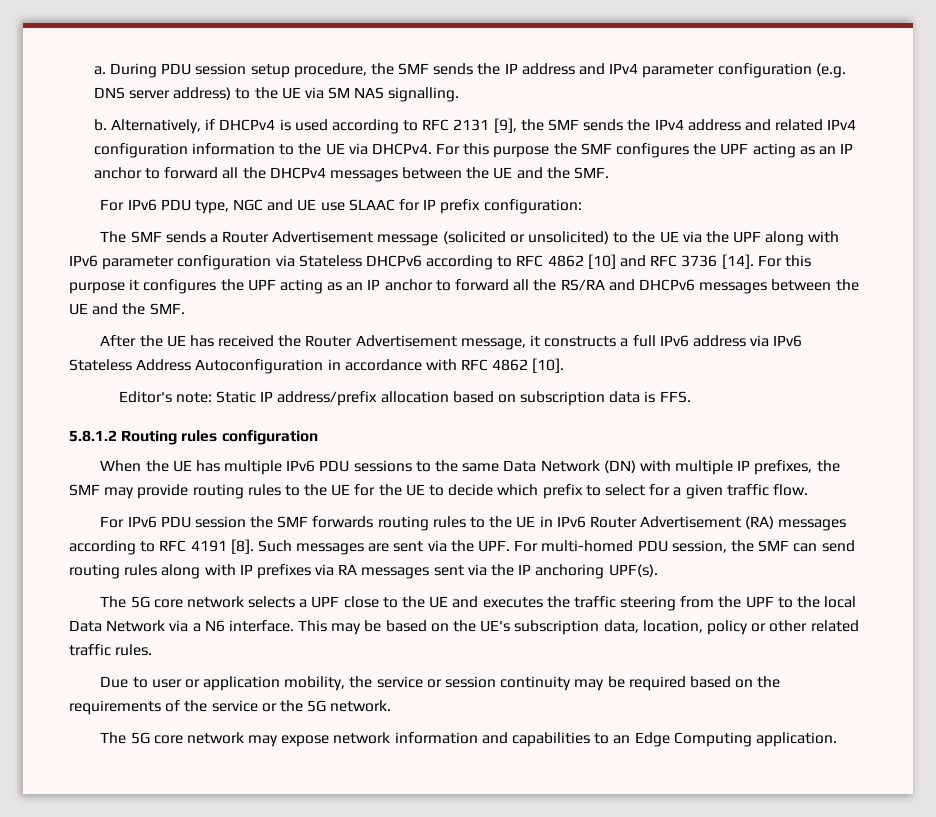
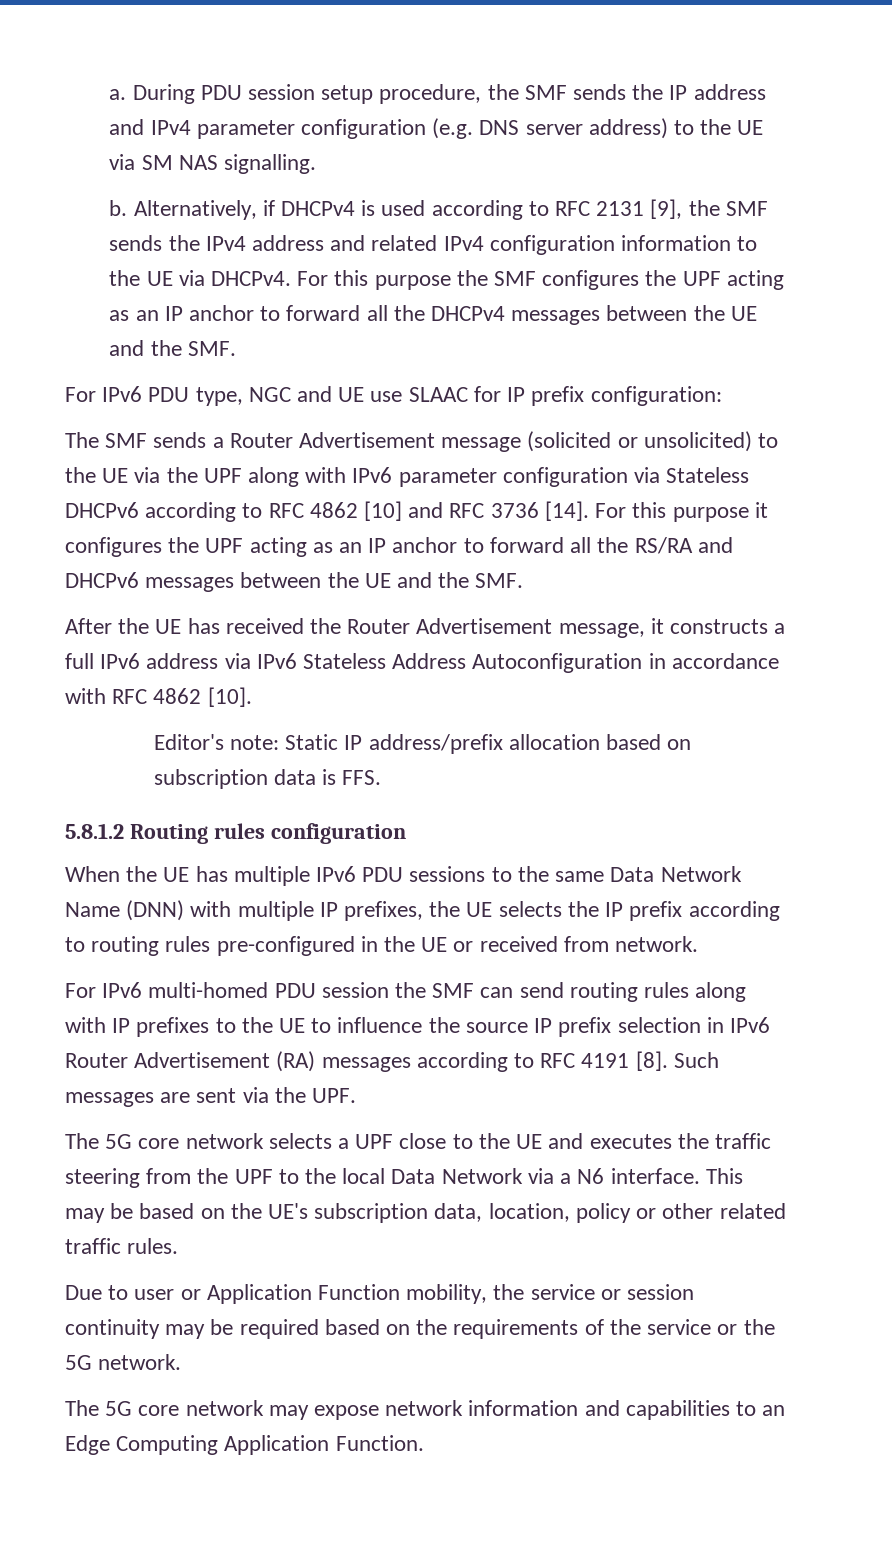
- When the UE has multiple IPv6 PDU sessions to the same Data Network (DN) with multiple IP prefixes, the SMF may provide routing rules to the UE for the UE to decide which prefix to select for a given traffic flow.
- For IPv6 PDU session the SMF forwards routing rules to the UE in IPv6 Router Advertisement (RA) messages according to RFC 4191 [8].
+ When the UE has multiple IPv6 PDU sessions to the same Data Network Name (DNN) with multiple IP prefixes, the UE selects the IP prefix according to routing rules pre-configured in the UE or received from network.
+ For IPv6 multi-homed PDU session the SMF can send routing rules along with IP prefixes to the UE to influence the source IP prefix selection in IPv6 Router Advertisement (RA) messages according to RFC 4191 [8].
- Such messages are sent via the UPF. For multi-homed PDU session, the SMF can send routing rules along with IP prefixes via RA messages sent via the IP anchoring UPF(s).
+ Such messages are sent via the UPF.
- Due to user or application mobility, the service or session continuity may be required based on the requirements of the service or the 5G network.
+ Due to user or Application Function mobility, the service or session continuity may be required based on the requirements of the service or the 5G network.
- The 5G core network may expose network information and capabilities to an Edge Computing application.
+ The 5G core network may expose network information and capabilities to an Edge Computing Application Function.

